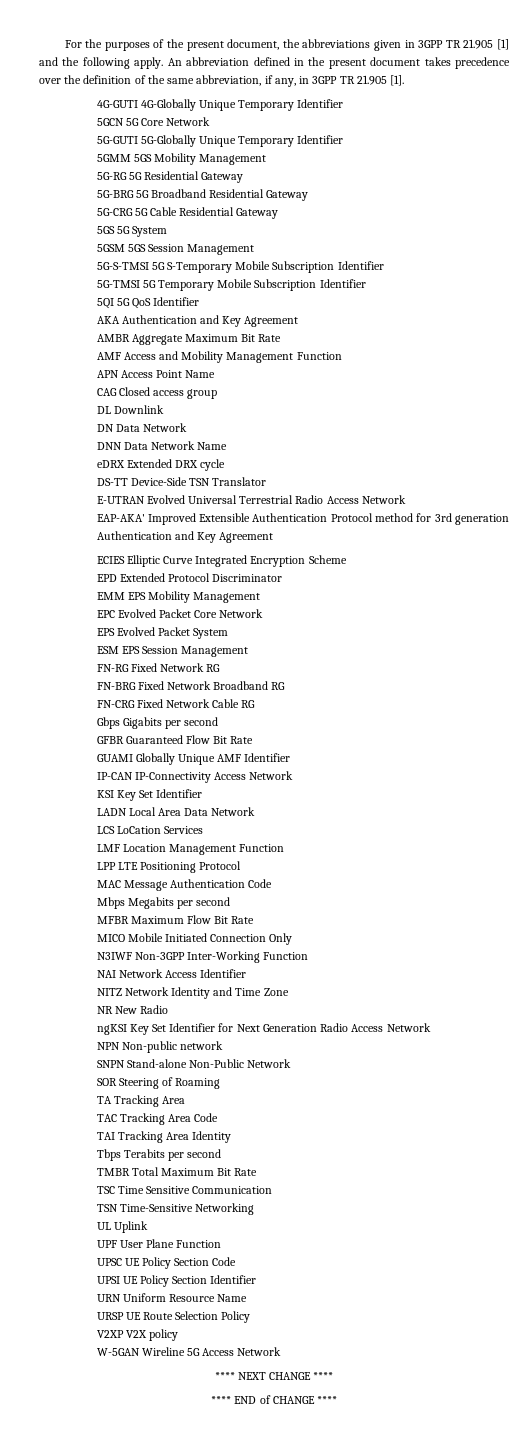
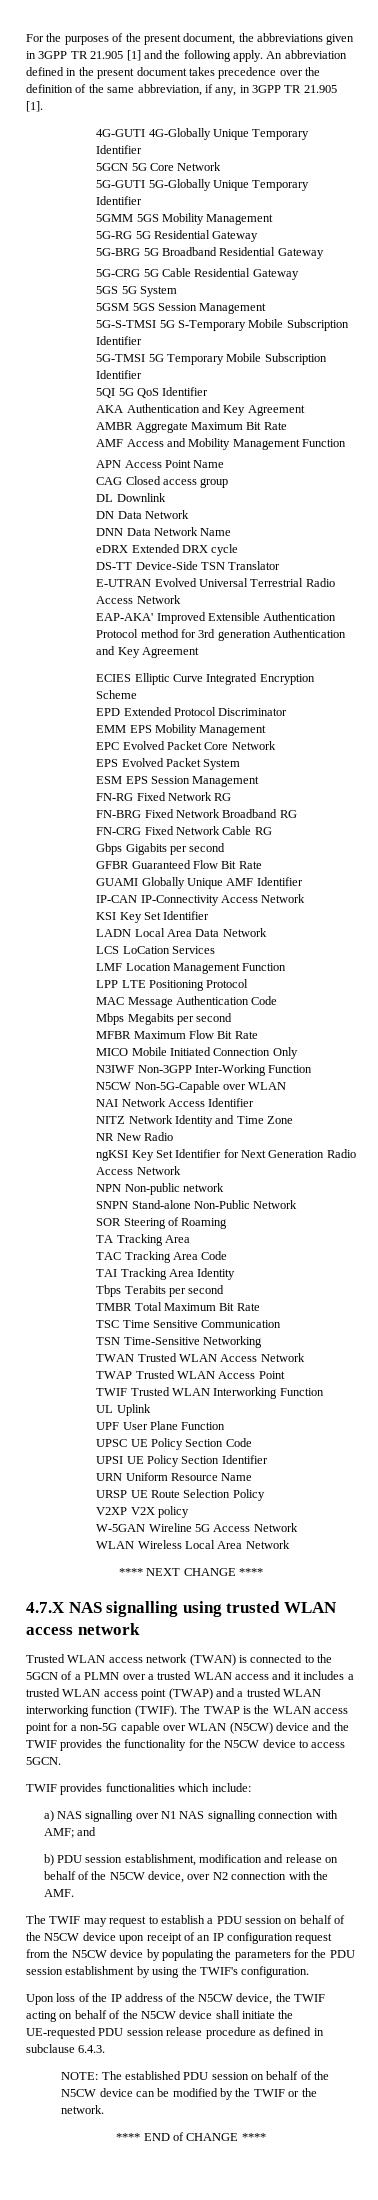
+ N5CW Non-5G-Capable over WLAN
+ TWAN Trusted WLAN Access Network
+ TWAP Trusted WLAN Access Point
+ TWIF Trusted WLAN Interworking Function
+ WLAN Wireless Local Area Network
+ 4.7.X NAS signalling using trusted WLAN access network
+ Trusted WLAN access network (TWAN) is connected to the 5GCN of a PLMN over a trusted WLAN access and it includes a trusted WLAN access point (TWAP) and a trusted WLAN interworking function (TWIF). The TWAP is the WLAN access point for a non-5G capable over WLAN (N5CW) device and the TWIF provides the functionality for the N5CW device to access 5GCN.
+ TWIF provides functionalities which include:
+ a) NAS signalling over N1 NAS signalling connection with AMF; and
+ b) PDU session establishment, modification and release on behalf of the N5CW device, over N2 connection with the AMF.
+ The TWIF may request to establish a PDU session on behalf of the N5CW device upon receipt of an IP configuration request from the N5CW device by populating the parameters for the PDU session establishment by using the TWIF's configuration.
+ Upon loss of the IP address of the N5CW device, the TWIF acting on behalf of the N5CW device shall initiate the UE-requested PDU session release procedure as defined in subclause 6.4.3.
+ NOTE: The established PDU session on behalf of the N5CW device can be modified by the TWIF or the network.

